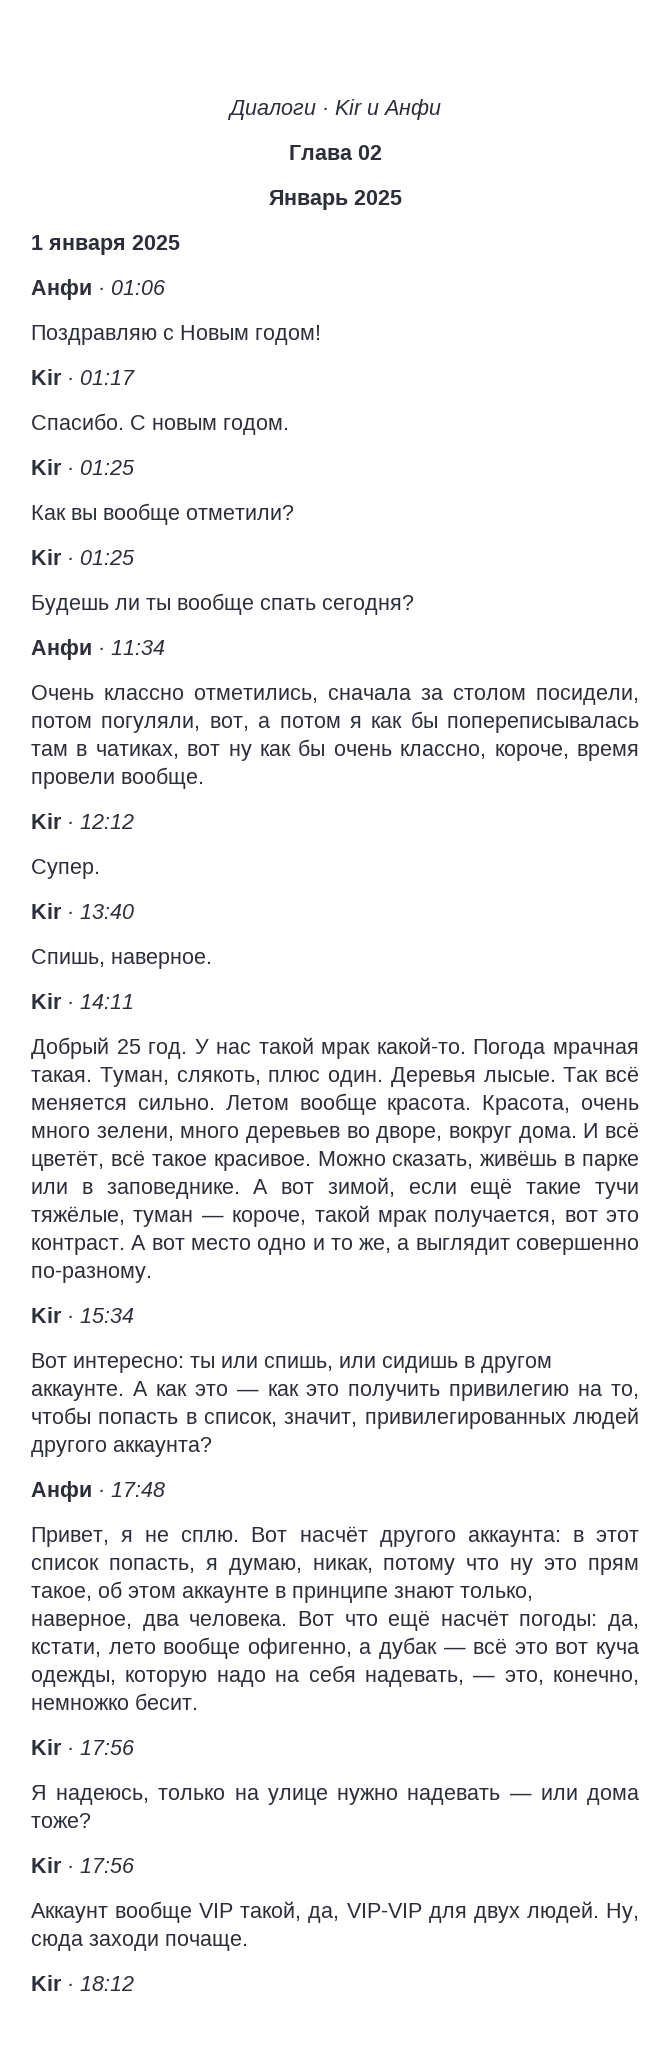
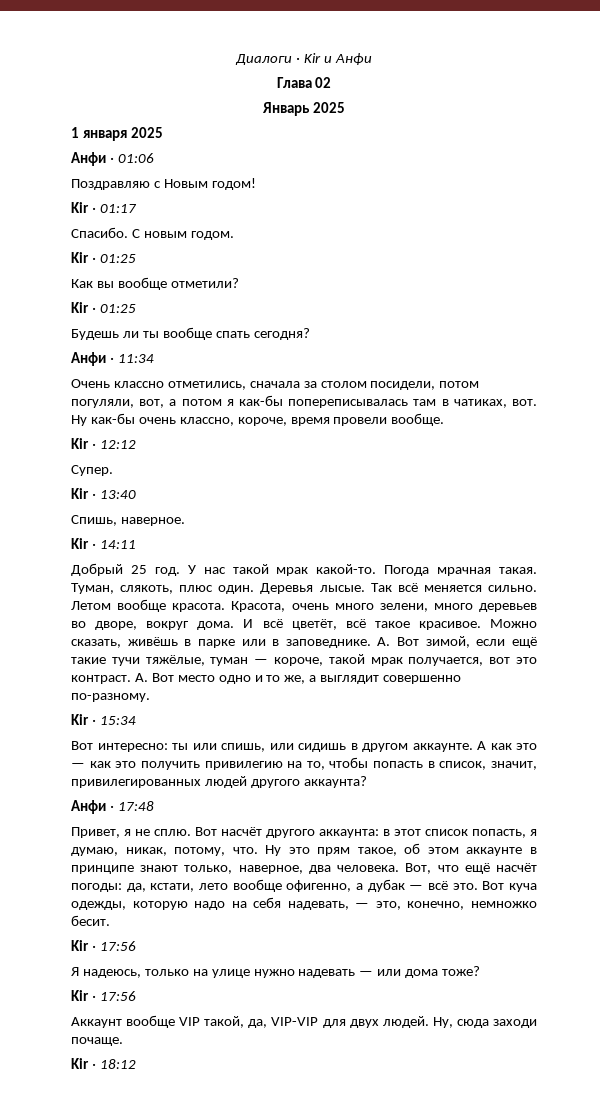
- Очень классно отметились, сначала за столом посидели, потом погуляли, вот, а потом я как бы попереписывалась там в чатиках, вот ну как бы очень классно, короче, время провели вообще.
+ Очень классно отметились, сначала за столом посидели, потом погуляли, вот, а потом я как-бы попереписывалась там в чатиках, вот. Ну как-бы очень классно, короче, время провели вообще.
- А вот зимой, если ещё такие тучи тяжёлые, туман — короче, такой мрак получается, вот это контраст.
+ А. Вот зимой, если ещё такие тучи тяжёлые, туман — короче, такой мрак получается, вот это контраст.
- А вот место одно и то же, а выглядит совершенно по-разному.
+ А. Вот место одно и то же, а выглядит совершенно по-разному.
- Вот насчёт другого аккаунта: в этот список попасть, я думаю, никак, потому что ну это прям такое, об этом аккаунте в принципе знают только, наверное, два человека.
+ Вот насчёт другого аккаунта: в этот список попасть, я думаю, никак, потому, что. Ну это прям такое, об этом аккаунте в принципе знают только, наверное, два человека.
- Вот что ещё насчёт погоды: да, кстати, лето вообще офигенно, а дубак — всё это вот куча одежды, которую надо на себя надевать, — это, конечно, немножко бесит.
+ Вот, что ещё насчёт погоды: да, кстати, лето вообще офигенно, а дубак — всё это. Вот куча одежды, которую надо на себя надевать, — это, конечно, немножко бесит.

